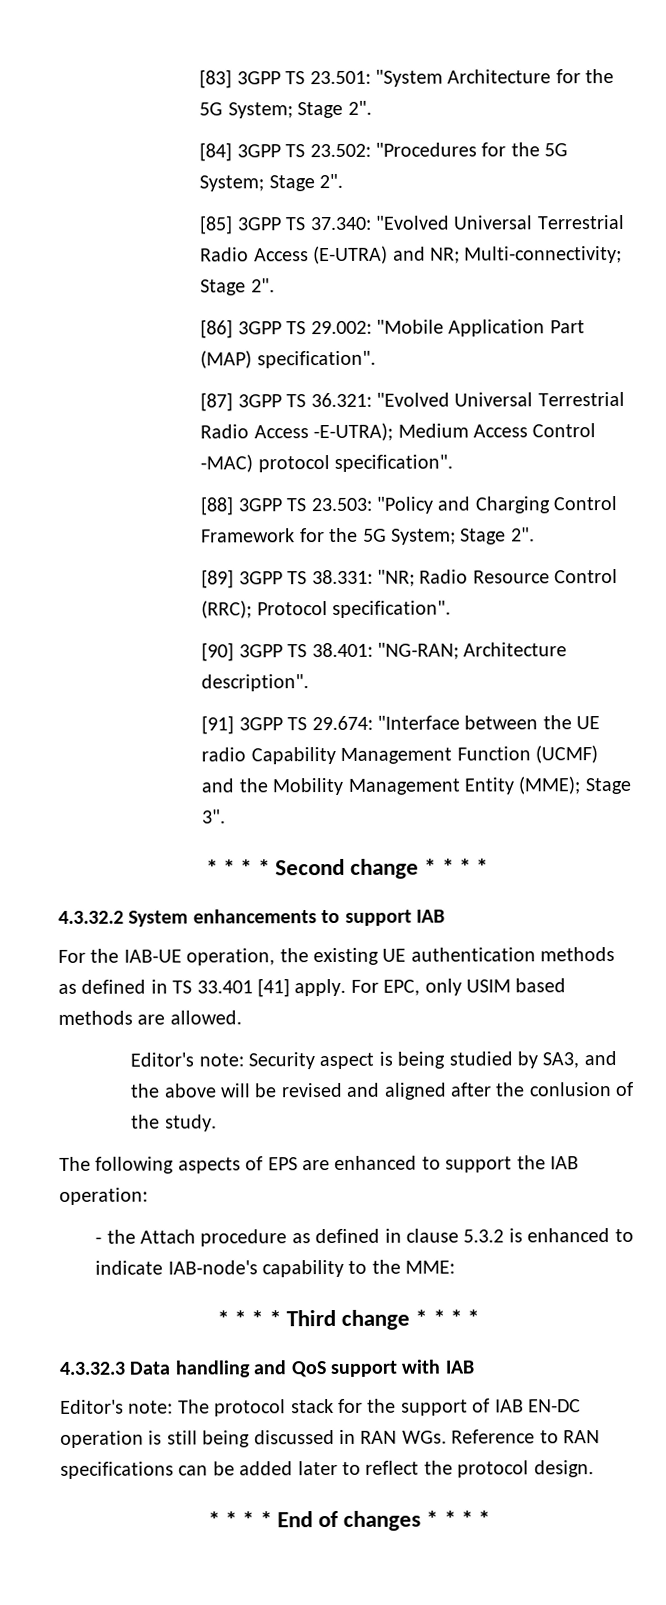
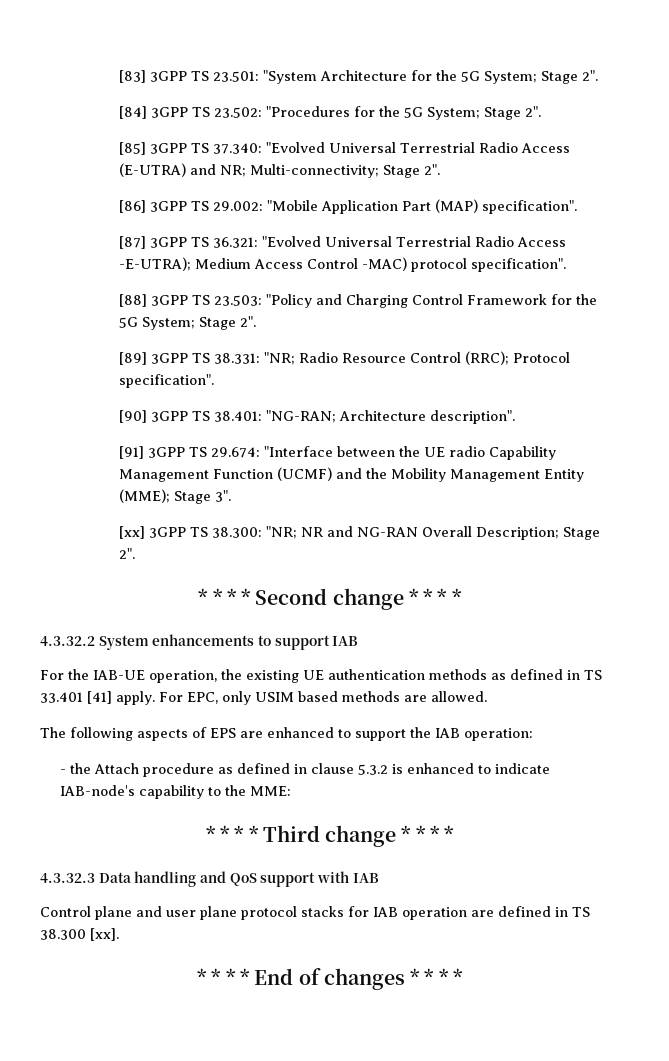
+ [xx] 3GPP TS 38.300: "NR; NR and NG-RAN Overall Description; Stage 2".
- Editor's note: Security aspect is being studied by SA3, and the above will be revised and aligned after the conlusion of the study.
- Editor's note: The protocol stack for the support of IAB EN-DC operation is still being discussed in RAN WGs. Reference to RAN specifications can be added later to reflect the protocol design.
+ Control plane and user plane protocol stacks for IAB operation are defined in TS 38.300 [xx].

